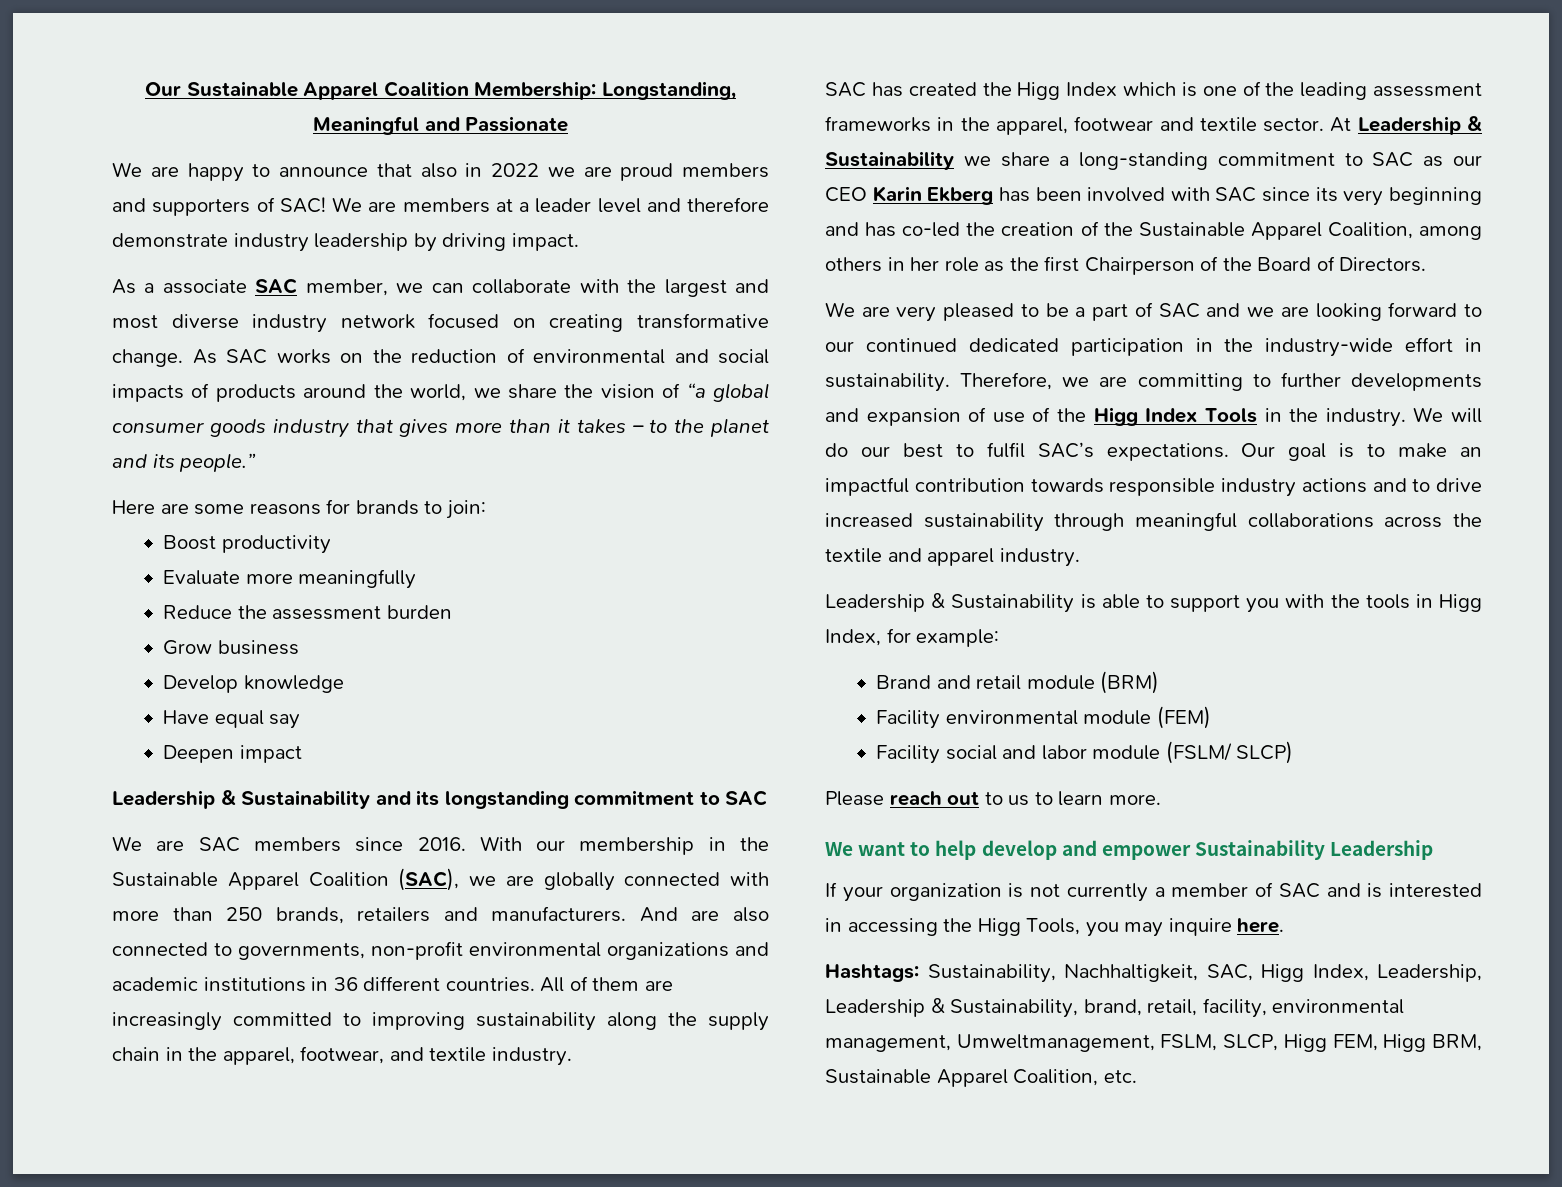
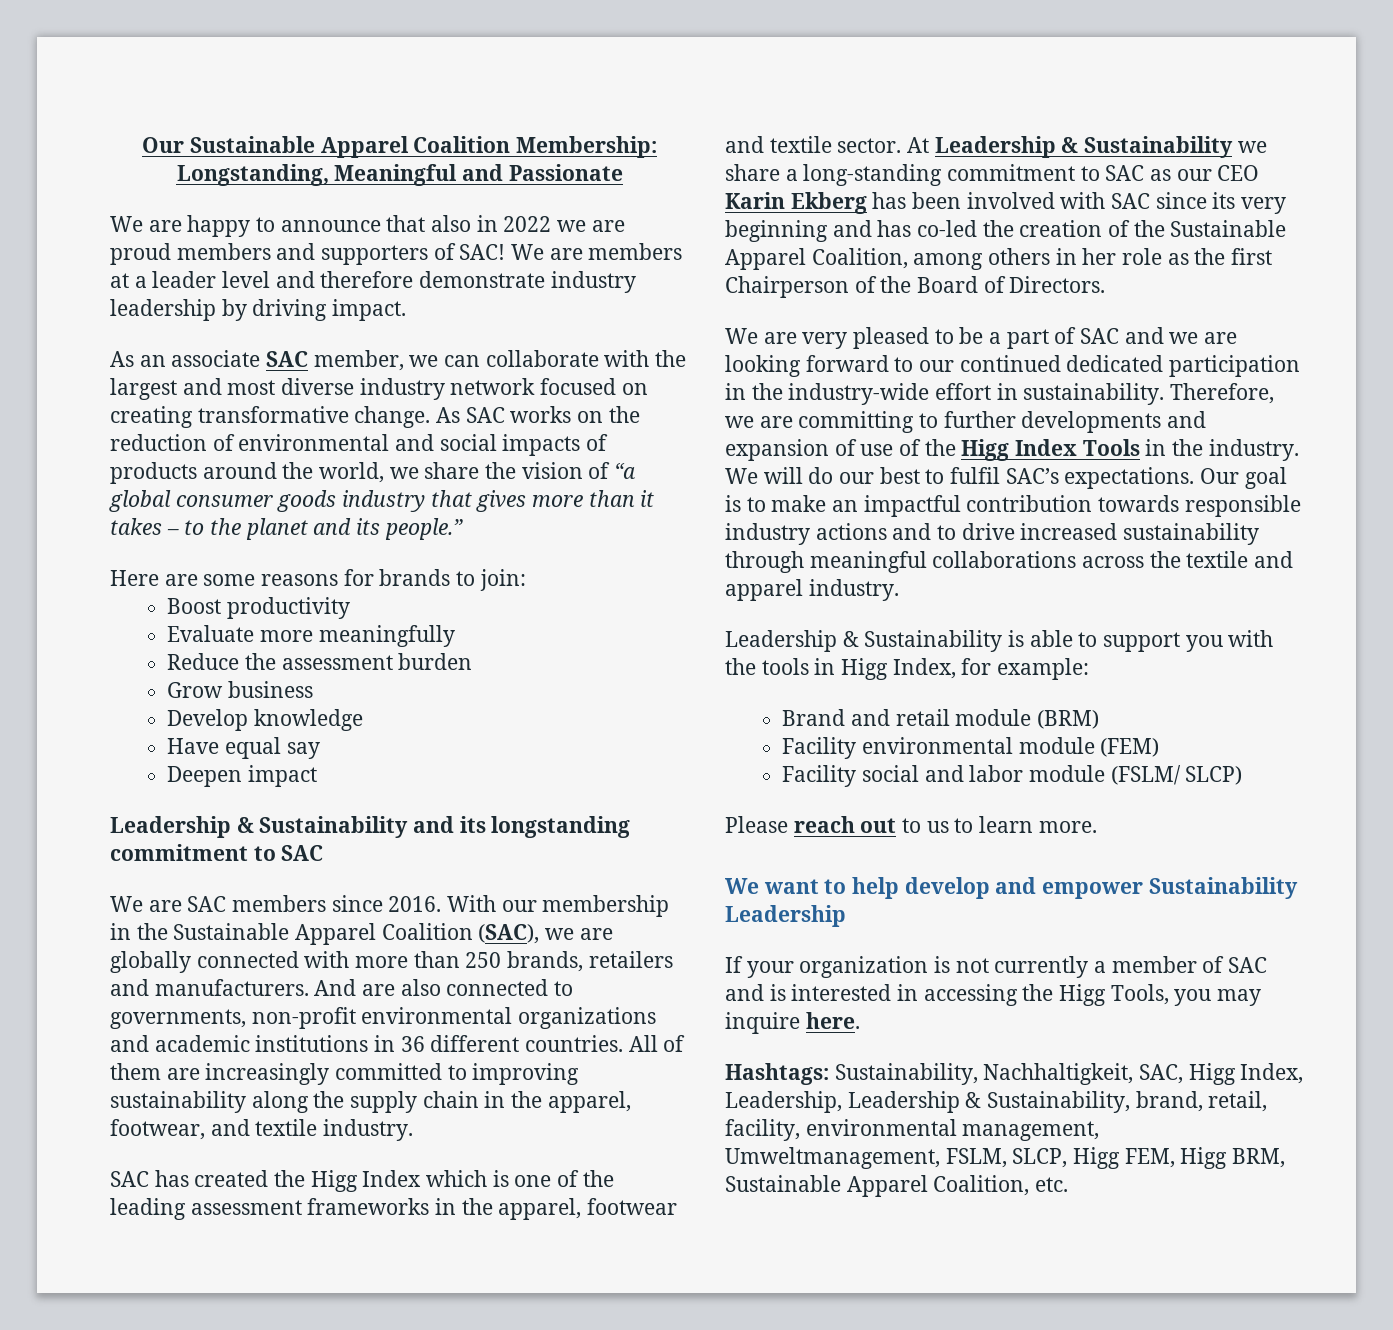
- As a associate SAC member, we can collaborate with the largest and most diverse industry network focused on creating transformative change.
+ As an associate SAC member, we can collaborate with the largest and most diverse industry network focused on creating transformative change.

